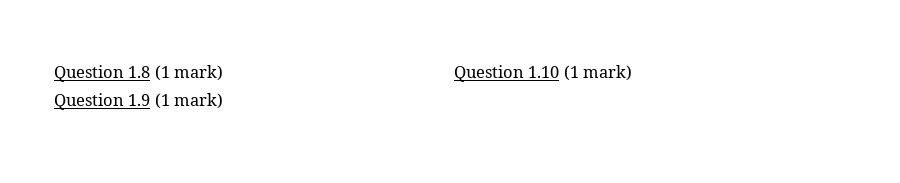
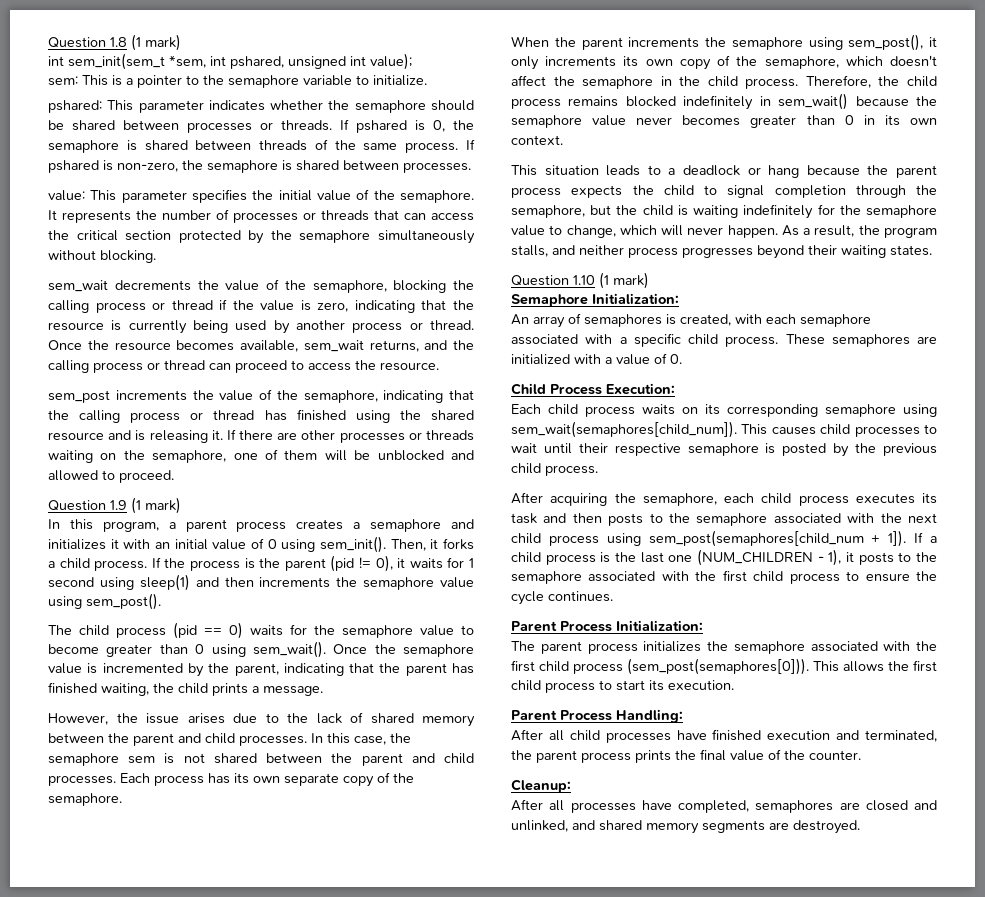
+ int sem_init(sem_t *sem, int pshared, unsigned int value);
+ sem: This is a pointer to the semaphore variable to initialize.
+ pshared: This parameter indicates whether the semaphore should be shared between processes or threads. If pshared is 0, the semaphore is shared between threads of the same process. If pshared is non-zero, the semaphore is shared between processes.
+ value: This parameter specifies the initial value of the semaphore. It represents the number of processes or threads that can access the critical section protected by the semaphore simultaneously without blocking.
+ sem_wait decrements the value of the semaphore, blocking the calling process or thread if the value is zero, indicating that the resource is currently being used by another process or thread. Once the resource becomes available, sem_wait returns, and the calling process or thread can proceed to access the resource.
+ sem_post increments the value of the semaphore, indicating that the calling process or thread has finished using the shared resource and is releasing it. If there are other processes or threads waiting on the semaphore, one of them will be unblocked and allowed to proceed.
  Question 1.9 (1 mark)
+ In this program, a parent process creates a semaphore and initializes it with an initial value of 0 using sem_init(). Then, it forks a child process. If the process is the parent (pid != 0), it waits for 1 second using sleep(1) and then increments the semaphore value using sem_post().
+ The child process (pid == 0) waits for the semaphore value to become greater than 0 using sem_wait(). Once the semaphore value is incremented by the parent, indicating that the parent has finished waiting, the child prints a message.
+ However, the issue arises due to the lack of shared memory between the parent and child processes. In this case, the semaphore sem is not shared between the parent and child processes. Each process has its own separate copy of the semaphore.
+ When the parent increments the semaphore using sem_post(), it only increments its own copy of the semaphore, which doesn't affect the semaphore in the child process. Therefore, the child process remains blocked indefinitely in sem_wait() because the semaphore value never becomes greater than 0 in its own context.
+ This situation leads to a deadlock or hang because the parent process expects the child to signal completion through the semaphore, but the child is waiting indefinitely for the semaphore value to change, which will never happen. As a result, the program stalls, and neither process progresses beyond their waiting states.
  Question 1.10 (1 mark)
+ Semaphore Initialization:
+ An array of semaphores is created, with each semaphore associated with a specific child process. These semaphores are initialized with a value of 0.
+ Child Process Execution:
+ Each child process waits on its corresponding semaphore using sem_wait(semaphores[child_num]). This causes child processes to wait until their respective semaphore is posted by the previous child process.
+ After acquiring the semaphore, each child process executes its task and then posts to the semaphore associated with the next child process using sem_post(semaphores[child_num + 1]). If a child process is the last one (NUM_CHILDREN - 1), it posts to the semaphore associated with the first child process to ensure the cycle continues.
+ Parent Process Initialization:
+ The parent process initializes the semaphore associated with the first child process (sem_post(semaphores[0])). This allows the first child process to start its execution.
+ Parent Process Handling:
+ After all child processes have finished execution and terminated, the parent process prints the final value of the counter.
+ Cleanup:
+ After all processes have completed, semaphores are closed and unlinked, and shared memory segments are destroyed.

